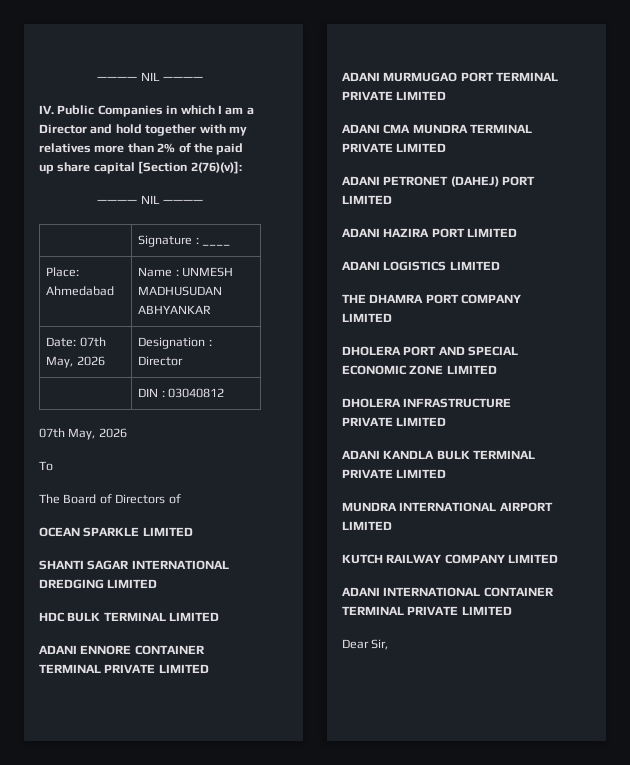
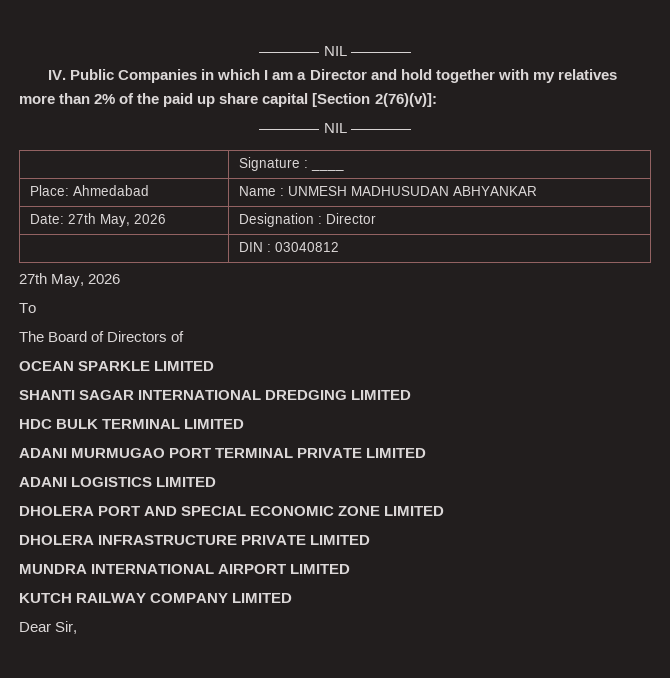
- Date: 07th May, 2026 | Designation : Director
+ Date: 27th May, 2026 | Designation : Director
  | DIN : 03040812
- 07th May, 2026
+ 27th May, 2026
- ADANI ENNORE CONTAINER TERMINAL PRIVATE LIMITED
- ADANI CMA MUNDRA TERMINAL PRIVATE LIMITED
- ADANI PETRONET (DAHEJ) PORT LIMITED
- ADANI HAZIRA PORT LIMITED
  ADANI LOGISTICS LIMITED
- THE DHAMRA PORT COMPANY LIMITED
- ADANI KANDLA BULK TERMINAL PRIVATE LIMITED
- ADANI INTERNATIONAL CONTAINER TERMINAL PRIVATE LIMITED

